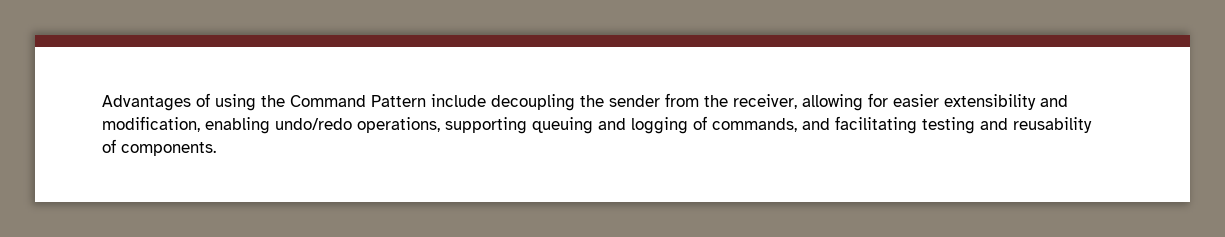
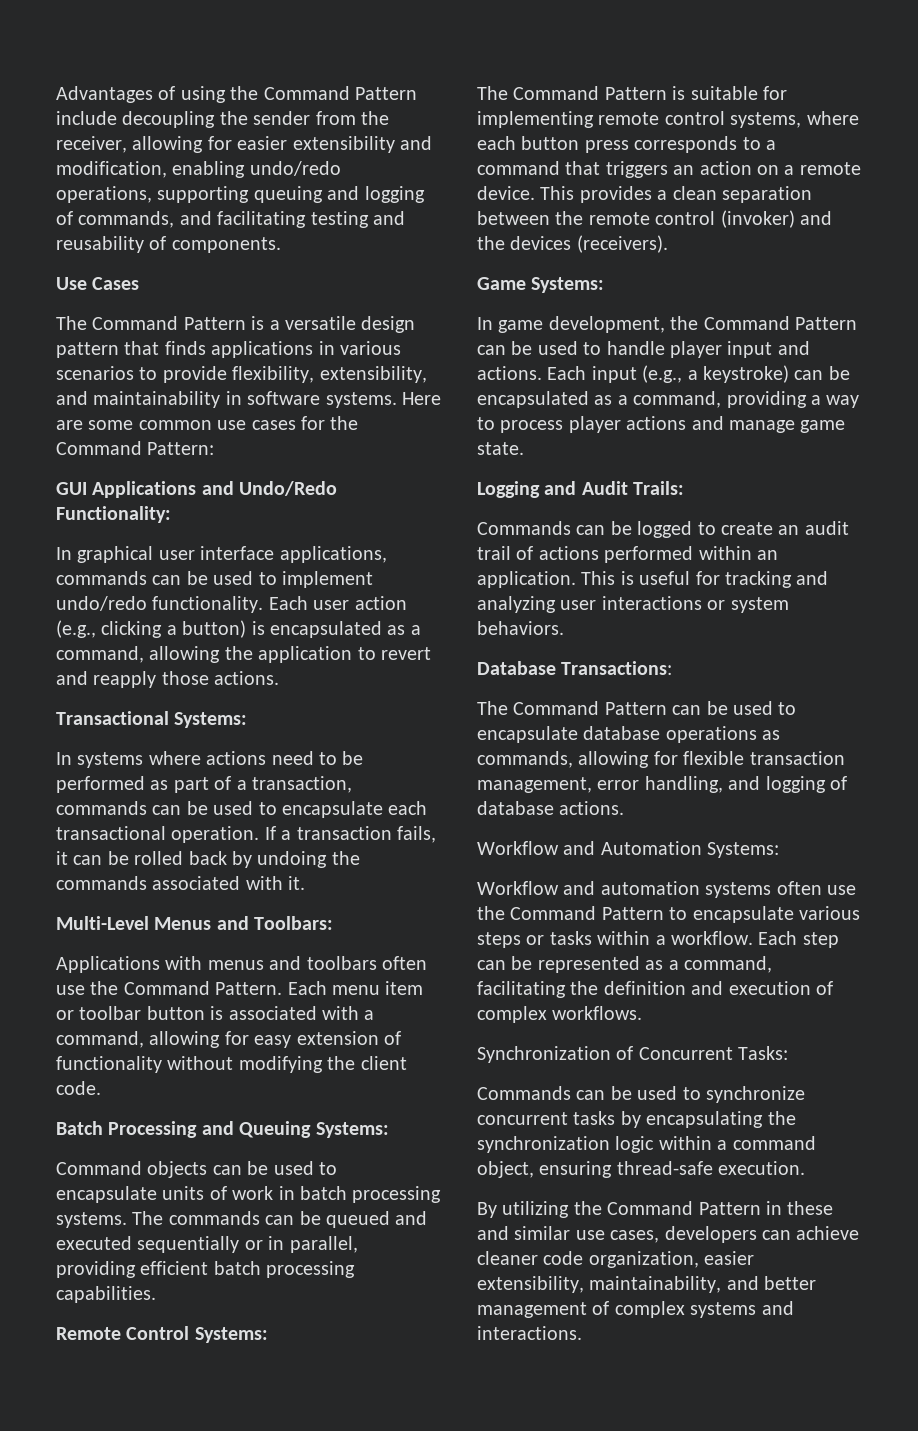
+ Use Cases
+ The Command Pattern is a versatile design pattern that finds applications in various scenarios to provide flexibility, extensibility, and maintainability in software systems. Here are some common use cases for the Command Pattern:
+ GUI Applications and Undo/Redo Functionality:
+ In graphical user interface applications, commands can be used to implement undo/redo functionality. Each user action (e.g., clicking a button) is encapsulated as a command, allowing the application to revert and reapply those actions.
+ Transactional Systems:
+ In systems where actions need to be performed as part of a transaction, commands can be used to encapsulate each transactional operation. If a transaction fails, it can be rolled back by undoing the commands associated with it.
+ Multi-Level Menus and Toolbars:
+ Applications with menus and toolbars often use the Command Pattern. Each menu item or toolbar button is associated with a command, allowing for easy extension of functionality without modifying the client code.
+ Batch Processing and Queuing Systems:
+ Command objects can be used to encapsulate units of work in batch processing systems. The commands can be queued and executed sequentially or in parallel, providing efficient batch processing capabilities.
+ Remote Control Systems:
+ The Command Pattern is suitable for implementing remote control systems, where each button press corresponds to a command that triggers an action on a remote device. This provides a clean separation between the remote control (invoker) and the devices (receivers).
+ Game Systems:
+ In game development, the Command Pattern can be used to handle player input and actions. Each input (e.g., a keystroke) can be encapsulated as a command, providing a way to process player actions and manage game state.
+ Logging and Audit Trails:
+ Commands can be logged to create an audit trail of actions performed within an application. This is useful for tracking and analyzing user interactions or system behaviors.
+ Database Transactions:
+ The Command Pattern can be used to encapsulate database operations as commands, allowing for flexible transaction management, error handling, and logging of database actions.
+ Workflow and Automation Systems:
+ Workflow and automation systems often use the Command Pattern to encapsulate various steps or tasks within a workflow. Each step can be represented as a command, facilitating the definition and execution of complex workflows.
+ Synchronization of Concurrent Tasks:
+ Commands can be used to synchronize concurrent tasks by encapsulating the synchronization logic within a command object, ensuring thread-safe execution.
+ By utilizing the Command Pattern in these and similar use cases, developers can achieve cleaner code organization, easier extensibility, maintainability, and better management of complex systems and interactions.

